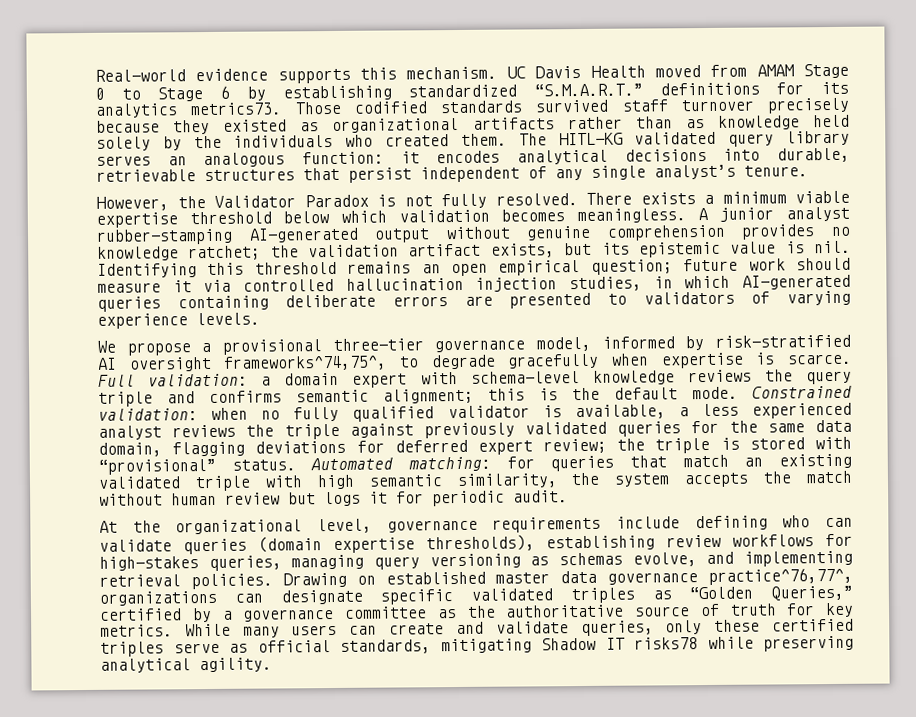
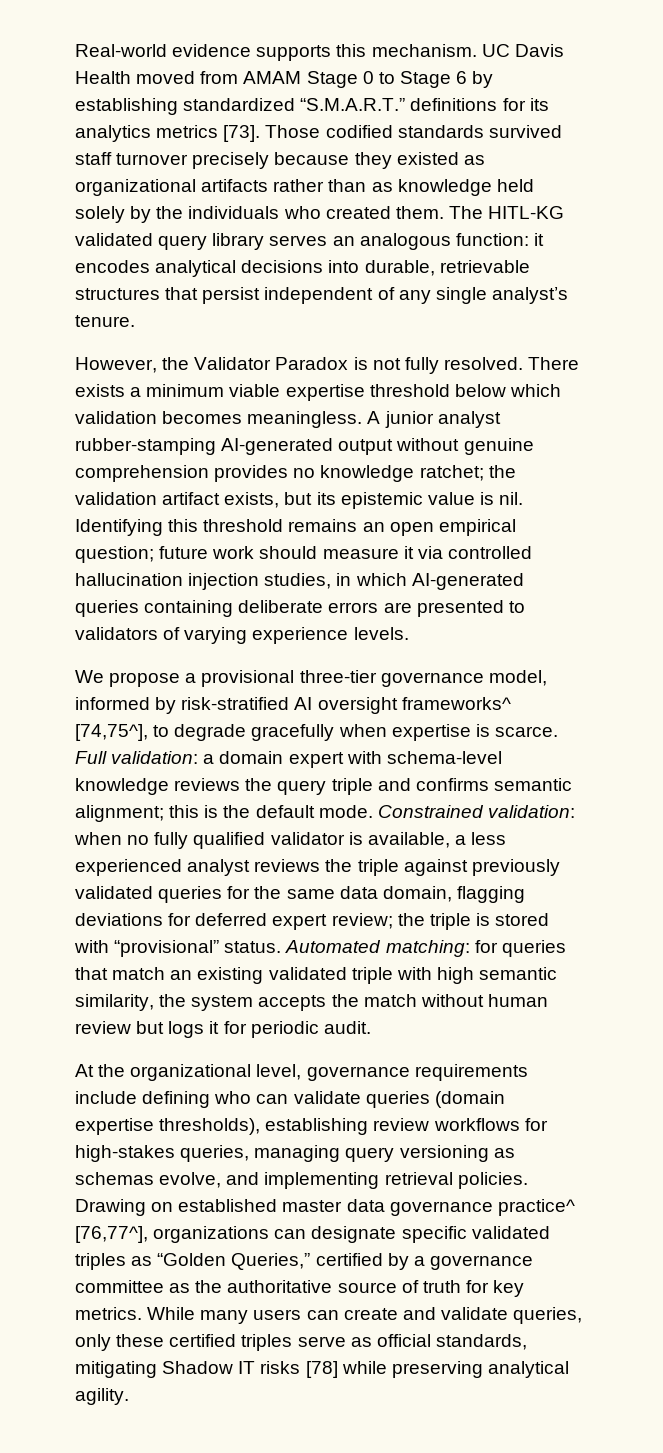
- UC Davis Health moved from AMAM Stage 0 to Stage 6 by establishing standardized “S.M.A.R.T.” definitions for its analytics metrics73.
+ UC Davis Health moved from AMAM Stage 0 to Stage 6 by establishing standardized “S.M.A.R.T.” definitions for its analytics metrics [73].
- We propose a provisional three-tier governance model, informed by risk-stratified AI oversight frameworks^74,75^, to degrade gracefully when expertise is scarce.
+ We propose a provisional three-tier governance model, informed by risk-stratified AI oversight frameworks^ [74,75^], to degrade gracefully when expertise is scarce.
- Drawing on established master data governance practice^76,77^, organizations can designate specific validated triples as “Golden Queries,” certified by a governance committee as the authoritative source of truth for key metrics.
+ Drawing on established master data governance practice^ [76,77^], organizations can designate specific validated triples as “Golden Queries,” certified by a governance committee as the authoritative source of truth for key metrics.
- While many users can create and validate queries, only these certified triples serve as official standards, mitigating Shadow IT risks78 while preserving analytical agility.
+ While many users can create and validate queries, only these certified triples serve as official standards, mitigating Shadow IT risks [78] while preserving analytical agility.

